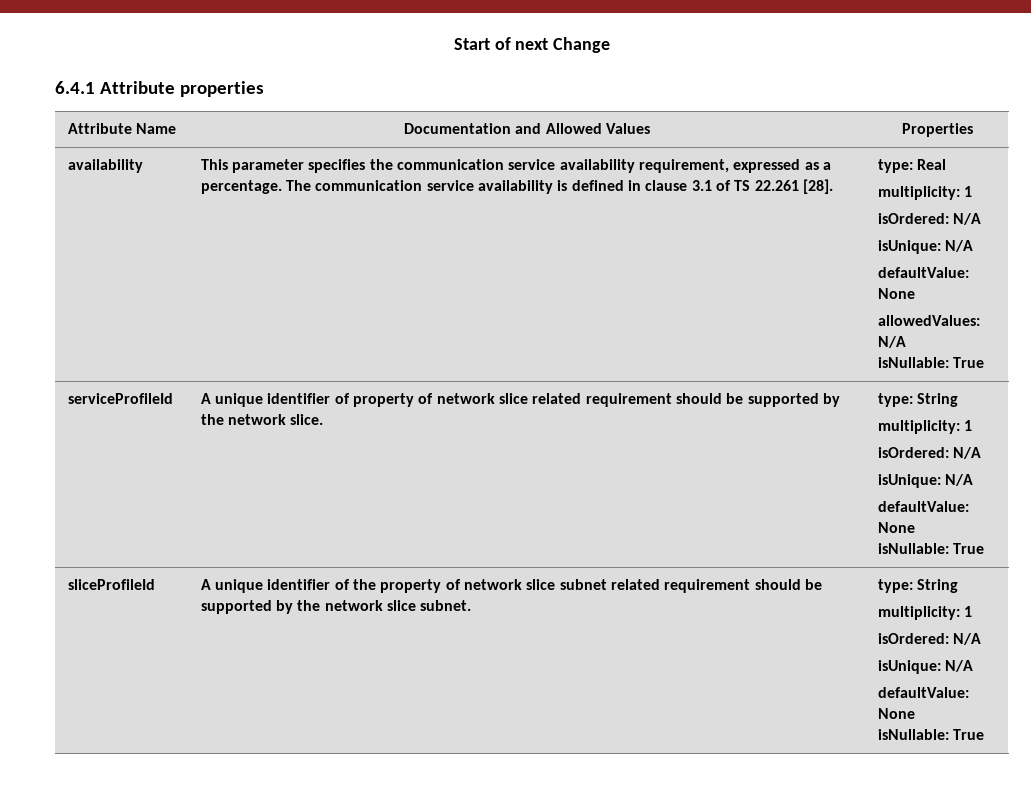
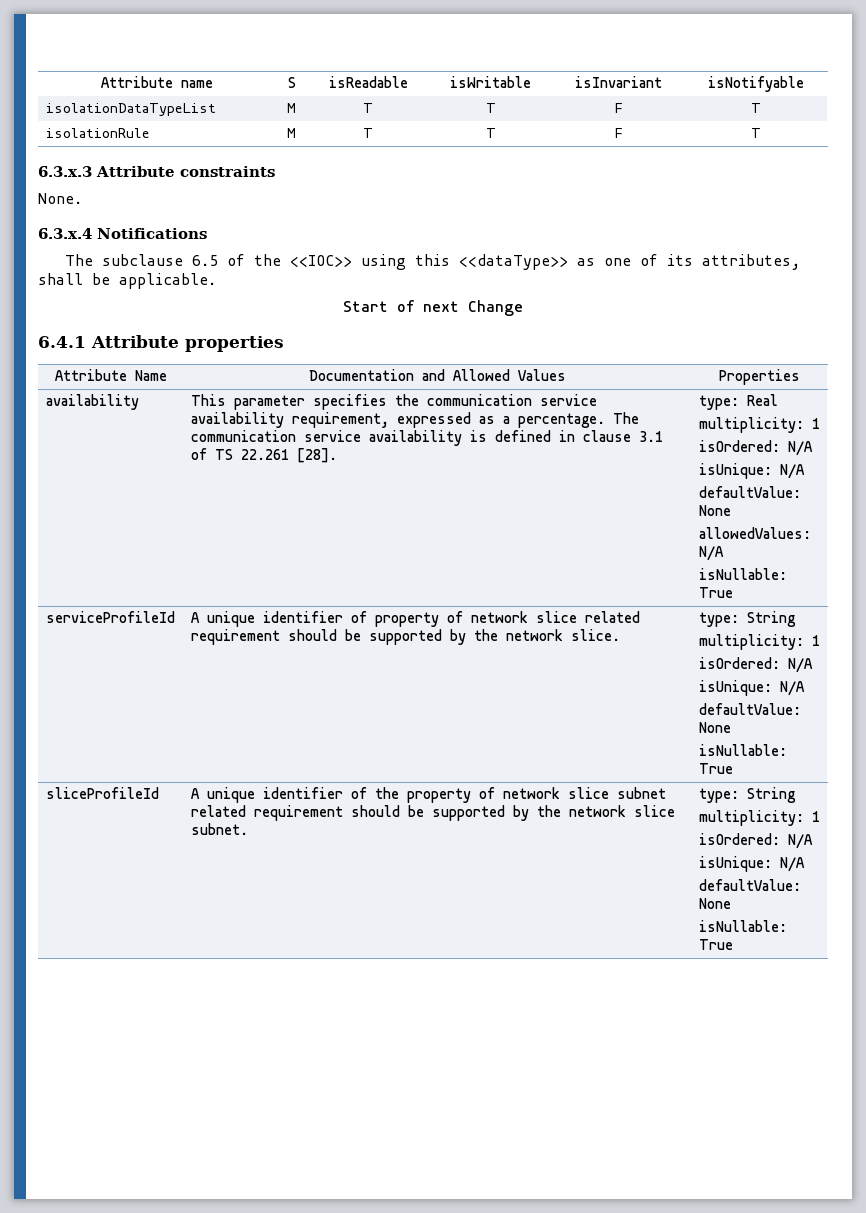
+ Attribute name | S | isReadable | isWritable | isInvariant | isNotifyable
+ isolationDataTypeList | M | T | T | F | T
+ isolationRule | M | T | T | F | T
+ 6.3.x.3 Attribute constraints
+ None.
+ 6.3.x.4 Notifications
+ The subclause 6.5 of the <<IOC>> using this <<dataType>> as one of its attributes, shall be applicable.

